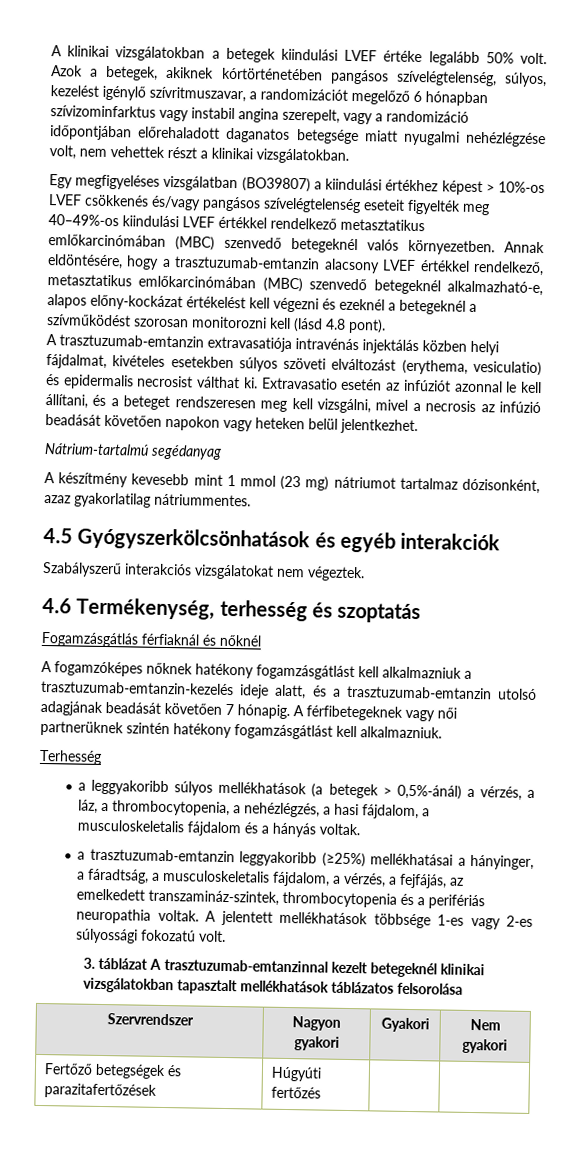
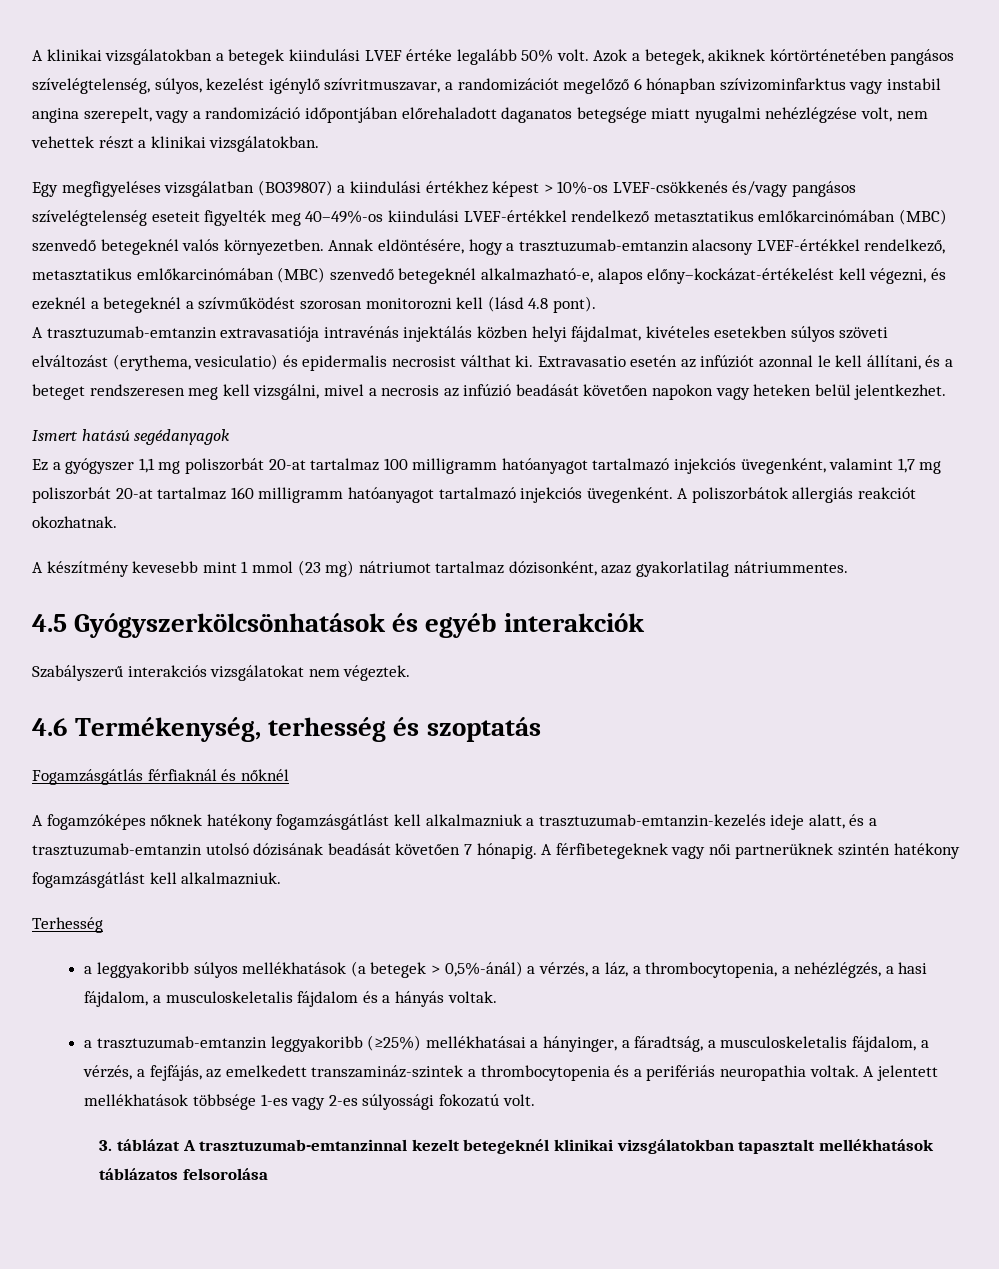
- Egy megfigyeléses vizsgálatban (BO39807) a kiindulási értékhez képest > 10%-os LVEF csökkenés és/vagy pangásos szívelégtelenség eseteit figyelték meg 40–49%-os kiindulási LVEF értékkel rendelkező metasztatikus emlőkarcinómában (MBC) szenvedő betegeknél valós környezetben.
+ Egy megfigyeléses vizsgálatban (BO39807) a kiindulási értékhez képest > 10%-os LVEF-csökkenés és/vagy pangásos szívelégtelenség eseteit figyelték meg 40–49%-os kiindulási LVEF-értékkel rendelkező metasztatikus emlőkarcinómában (MBC) szenvedő betegeknél valós környezetben.
- Annak eldöntésére, hogy a trasztuzumab-emtanzin alacsony LVEF értékkel rendelkező, metasztatikus emlőkarcinómában (MBC) szenvedő betegeknél alkalmazható-e, alapos előny-kockázat értékelést kell végezni és ezeknél a betegeknél a szívműködést szorosan monitorozni kell (lásd 4.8 pont).
+ Annak eldöntésére, hogy a trasztuzumab-emtanzin alacsony LVEF-értékkel rendelkező, metasztatikus emlőkarcinómában (MBC) szenvedő betegeknél alkalmazható-e, alapos előny–kockázat-értékelést kell végezni, és ezeknél a betegeknél a szívműködést szorosan monitorozni kell (lásd 4.8 pont).
- Nátrium-tartalmú segédanyag
+ Ismert hatású segédanyagok
+ Ez a gyógyszer 1,1 mg poliszorbát 20-at tartalmaz 100 milligramm hatóanyagot tartalmazó injekciós üvegenként, valamint 1,7 mg poliszorbát 20-at tartalmaz 160 milligramm hatóanyagot tartalmazó injekciós üvegenként. A poliszorbátok allergiás reakciót okozhatnak.
- A fogamzóképes nőknek hatékony fogamzásgátlást kell alkalmazniuk a trasztuzumab-emtanzin-kezelés ideje alatt, és a trasztuzumab-emtanzin utolsó adagjának beadását követően 7 hónapig.
+ A fogamzóképes nőknek hatékony fogamzásgátlást kell alkalmazniuk a trasztuzumab-emtanzin-kezelés ideje alatt, és a trasztuzumab-emtanzin utolsó dózisának beadását követően 7 hónapig.
- a trasztuzumab-emtanzin leggyakoribb (≥25%) mellékhatásai a hányinger, a fáradtság, a musculoskeletalis fájdalom, a vérzés, a fejfájás, az emelkedett transzamináz-szintek, thrombocytopenia és a perifériás neuropathia voltak.
+ a trasztuzumab-emtanzin leggyakoribb (≥25%) mellékhatásai a hányinger, a fáradtság, a musculoskeletalis fájdalom, a vérzés, a fejfájás, az emelkedett transzamináz-szintek a thrombocytopenia és a perifériás neuropathia voltak.
- Szervrendszer | Nagyon gyakori | Gyakori | Nem gyakori
- Fertőző betegségek és parazitafertőzések | Húgyúti fertőzés | |

